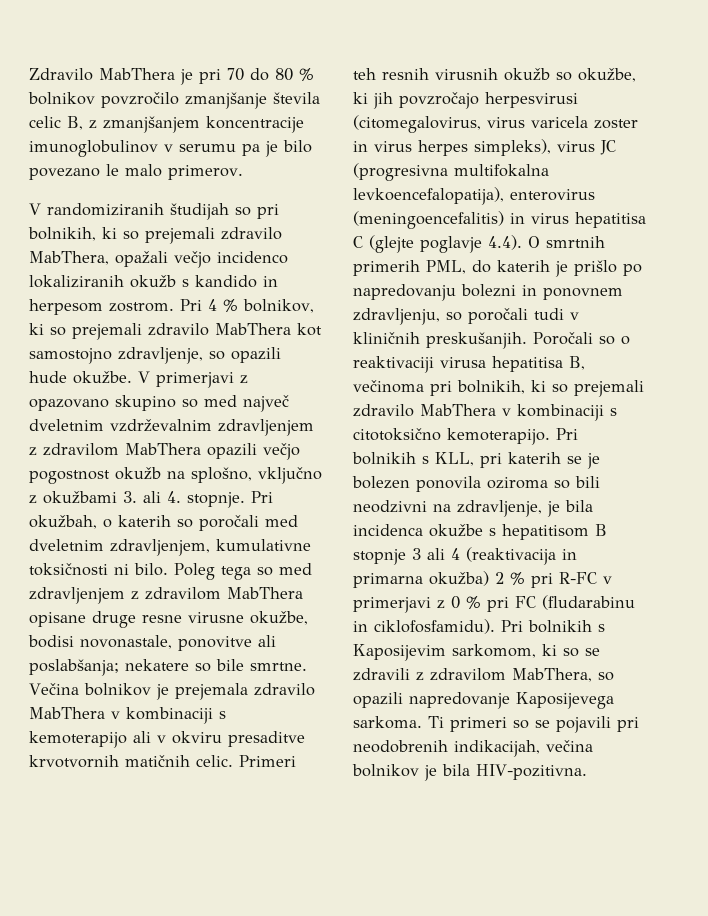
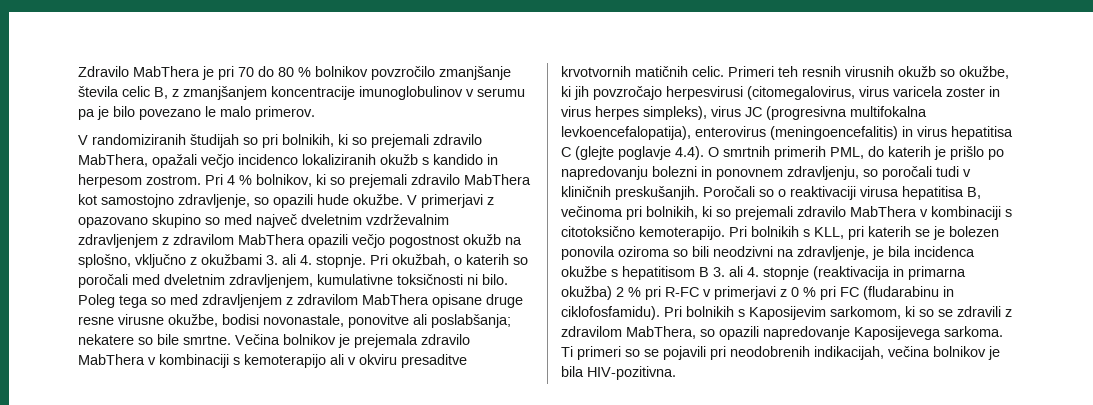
- Pri bolnikih s KLL, pri katerih se je bolezen ponovila oziroma so bili neodzivni na zdravljenje, je bila incidenca okužbe s hepatitisom B stopnje 3 ali 4 (reaktivacija in primarna okužba) 2 % pri R-FC v primerjavi z 0 % pri FC (fludarabinu in ciklofosfamidu).
+ Pri bolnikih s KLL, pri katerih se je bolezen ponovila oziroma so bili neodzivni na zdravljenje, je bila incidenca okužbe s hepatitisom B 3. ali 4. stopnje (reaktivacija in primarna okužba) 2 % pri R-FC v primerjavi z 0 % pri FC (fludarabinu in ciklofosfamidu).

